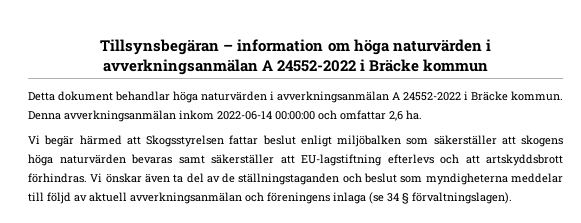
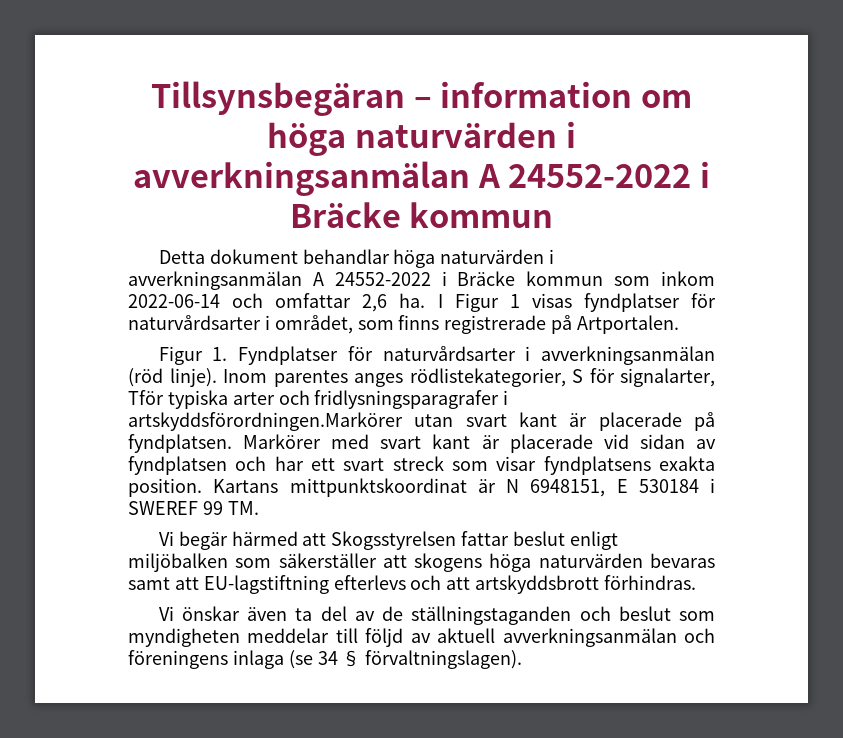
- Detta dokument behandlar höga naturvärden i avverkningsanmälan A 24552-2022 i Bräcke kommun. Denna avverkningsanmälan inkom 2022-06-14 00:00:00 och omfattar 2,6 ha.
+ Detta dokument behandlar höga naturvärden i avverkningsanmälan A 24552-2022 i Bräcke kommun som inkom 2022-06-14 och omfattar 2,6 ha. I Figur 1 visas fyndplatser för naturvårdsarter i området, som finns registrerade på Artportalen.
+ Figur 1. Fyndplatser för naturvårdsarter i avverkningsanmälan (röd linje). Inom parentes anges rödlistekategorier, S för signalarter, Tför typiska arter och fridlysningsparagrafer i artskyddsförordningen.Markörer utan svart kant är placerade på fyndplatsen. Markörer med svart kant är placerade vid sidan av fyndplatsen och har ett svart streck som visar fyndplatsens exakta position. Kartans mittpunktskoordinat är N 6948151, E 530184 i SWEREF 99 TM.
- Vi begär härmed att Skogsstyrelsen fattar beslut enligt miljöbalken som säkerställer att skogens höga naturvärden bevaras samt säkerställer att EU-lagstiftning efterlevs och att artskyddsbrott förhindras. Vi önskar även ta del av de ställningstaganden och beslut som myndigheterna meddelar till följd av aktuell avverkningsanmälan och föreningens inlaga (se 34 § förvaltningslagen).
+ Vi begär härmed att Skogsstyrelsen fattar beslut enligt miljöbalken som säkerställer att skogens höga naturvärden bevaras samt att EU-lagstiftning efterlevs och att artskyddsbrott förhindras.
+ Vi önskar även ta del av de ställningstaganden och beslut som myndigheten meddelar till följd av aktuell avverkningsanmälan och föreningens inlaga (se 34 § förvaltningslagen).

